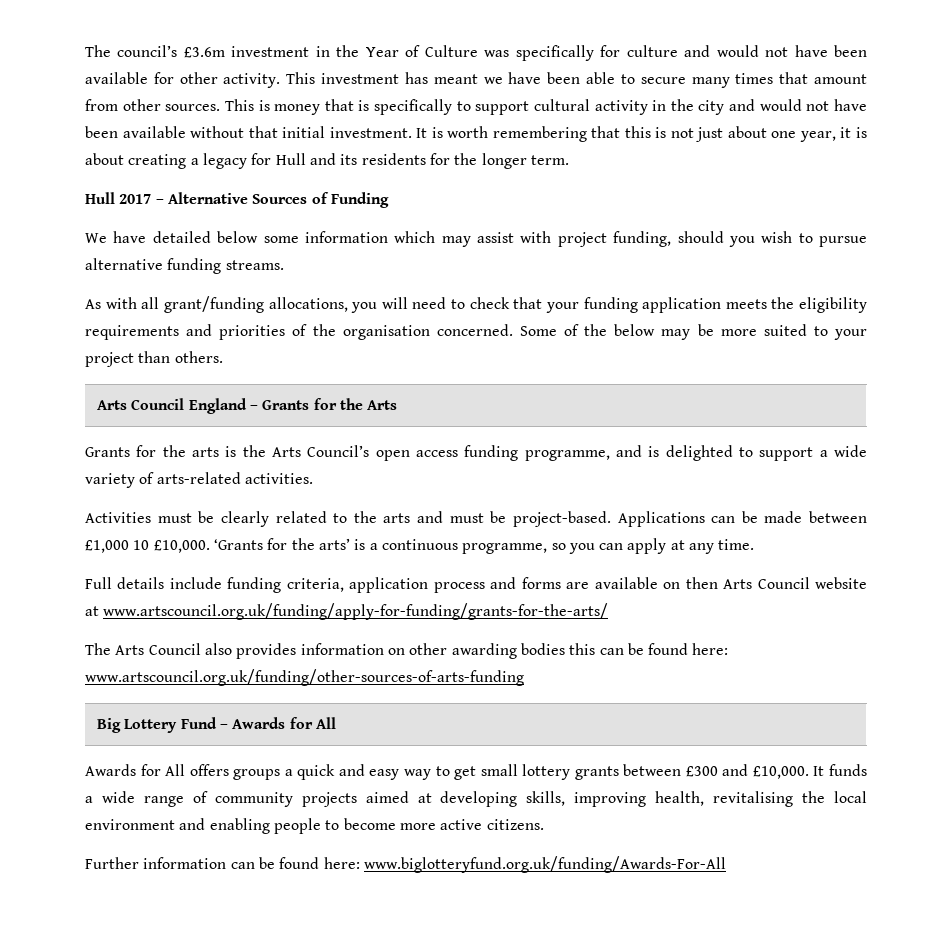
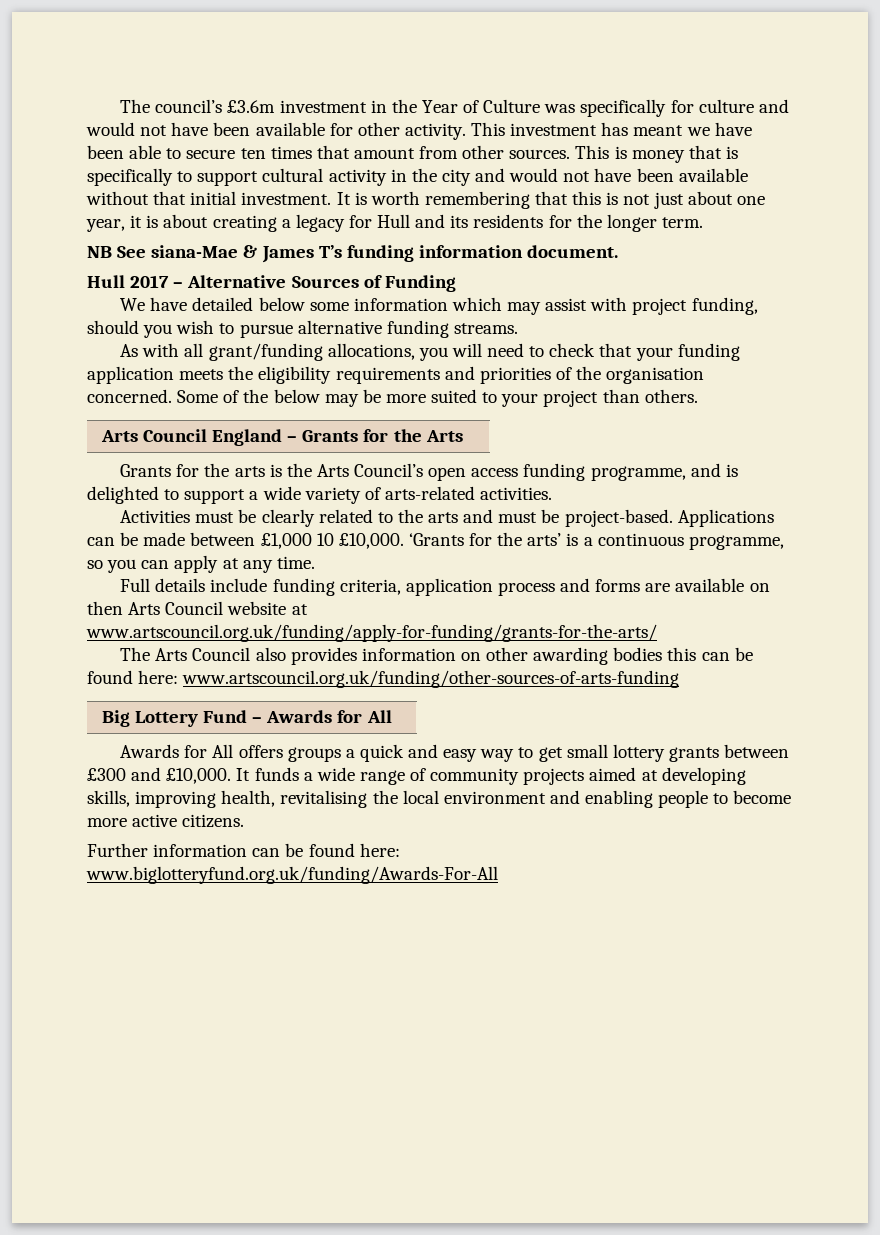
- This investment has meant we have been able to secure many times that amount from other sources.
+ This investment has meant we have been able to secure ten times that amount from other sources.
+ NB See siana-Mae & James T’s funding information document.

